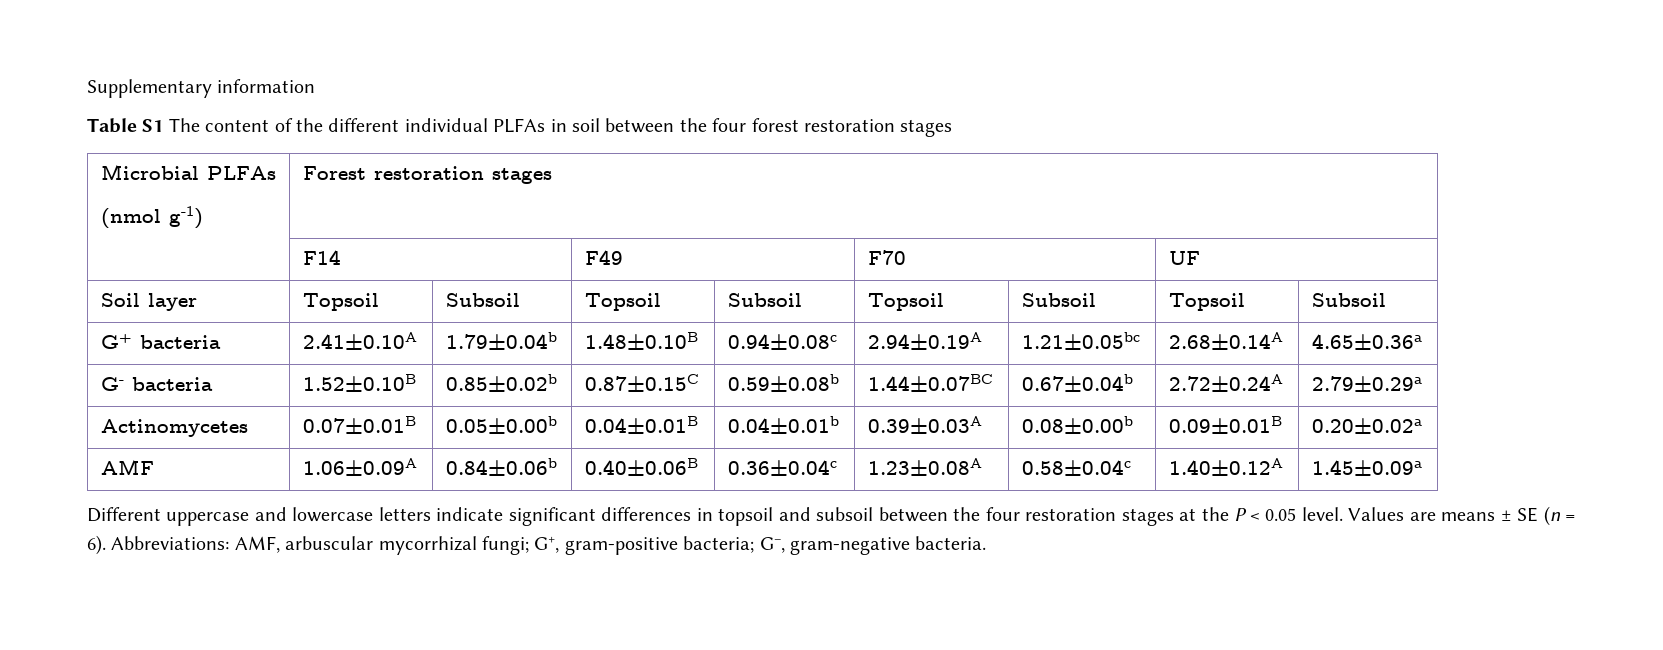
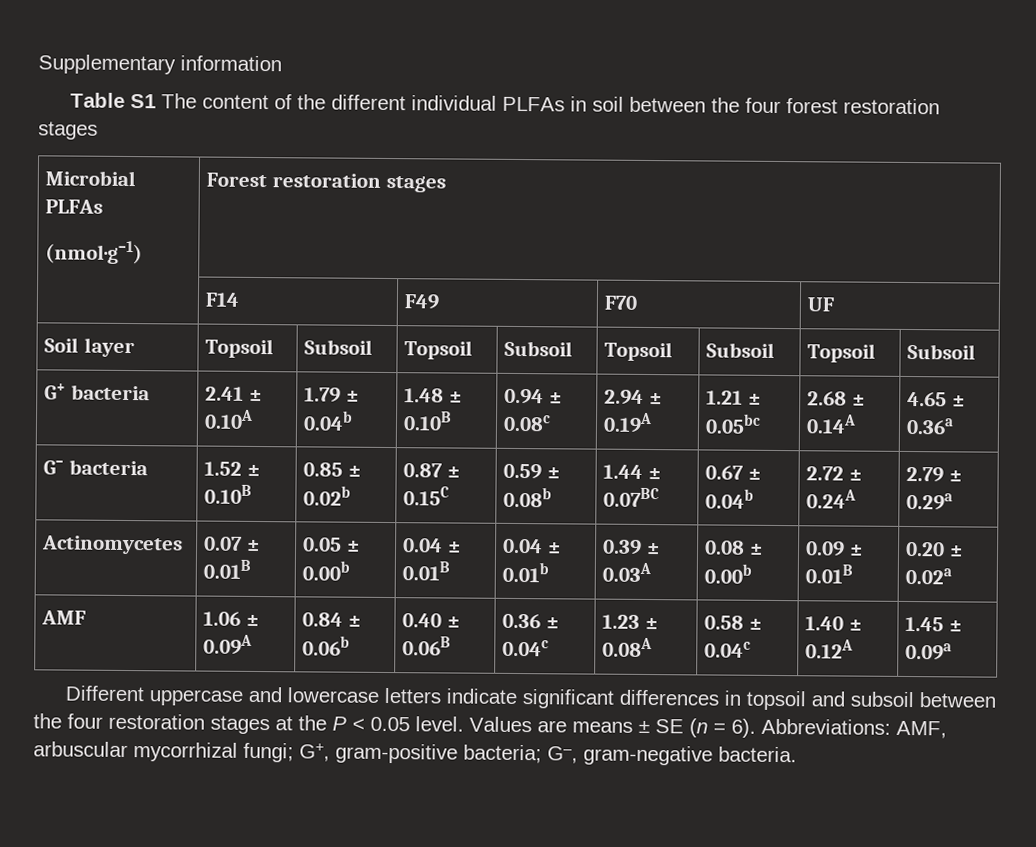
  Microbial PLFAs
- (nmol g-1) | Forest restoration stages
+ (nmol·g–1) | Forest restoration stages
- G+ bacteria | 2.41±0.10A | 1.79±0.04b | 1.48±0.10B | 0.94±0.08c | 2.94±0.19A | 1.21±0.05bc | 2.68±0.14A | 4.65±0.36a
- G- bacteria | 1.52±0.10B | 0.85±0.02b | 0.87±0.15C | 0.59±0.08b | 1.44±0.07BC | 0.67±0.04b | 2.72±0.24A | 2.79±0.29a
- Actinomycetes | 0.07±0.01B | 0.05±0.00b | 0.04±0.01B | 0.04±0.01b | 0.39±0.03A | 0.08±0.00b | 0.09±0.01B | 0.20±0.02a
- AMF | 1.06±0.09A | 0.84±0.06b | 0.40±0.06B | 0.36±0.04c | 1.23±0.08A | 0.58±0.04c | 1.40±0.12A | 1.45±0.09a
+ G+ bacteria | 2.41 ± 0.10A | 1.79 ± 0.04b | 1.48 ± 0.10B | 0.94 ± 0.08c | 2.94 ± 0.19A | 1.21 ± 0.05bc | 2.68 ± 0.14A | 4.65 ± 0.36a
+ G– bacteria | 1.52 ± 0.10B | 0.85 ± 0.02b | 0.87 ± 0.15C | 0.59 ± 0.08b | 1.44 ± 0.07BC | 0.67 ± 0.04b | 2.72 ± 0.24A | 2.79 ± 0.29a
+ Actinomycetes | 0.07 ± 0.01B | 0.05 ± 0.00b | 0.04 ± 0.01B | 0.04 ± 0.01b | 0.39 ± 0.03A | 0.08 ± 0.00b | 0.09 ± 0.01B | 0.20 ± 0.02a
+ AMF | 1.06 ± 0.09A | 0.84 ± 0.06b | 0.40 ± 0.06B | 0.36 ± 0.04c | 1.23 ± 0.08A | 0.58 ± 0.04c | 1.40 ± 0.12A | 1.45 ± 0.09a

